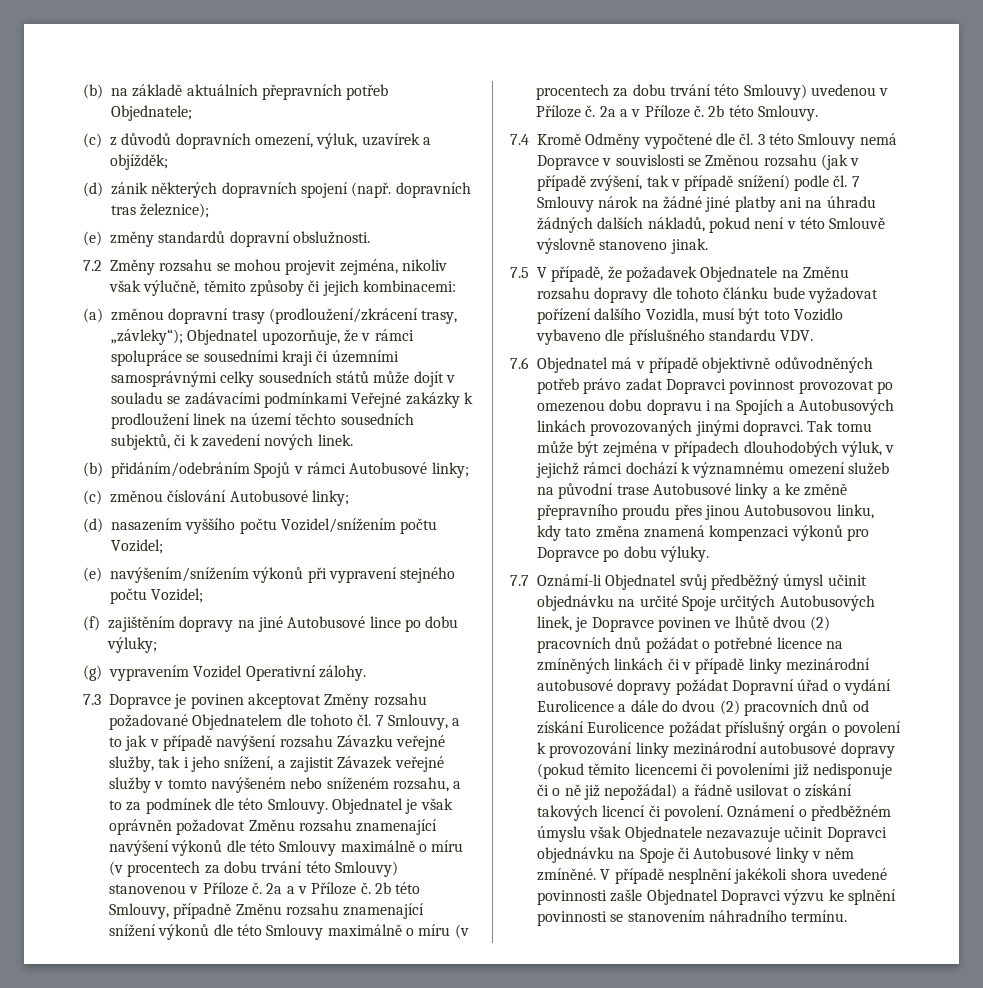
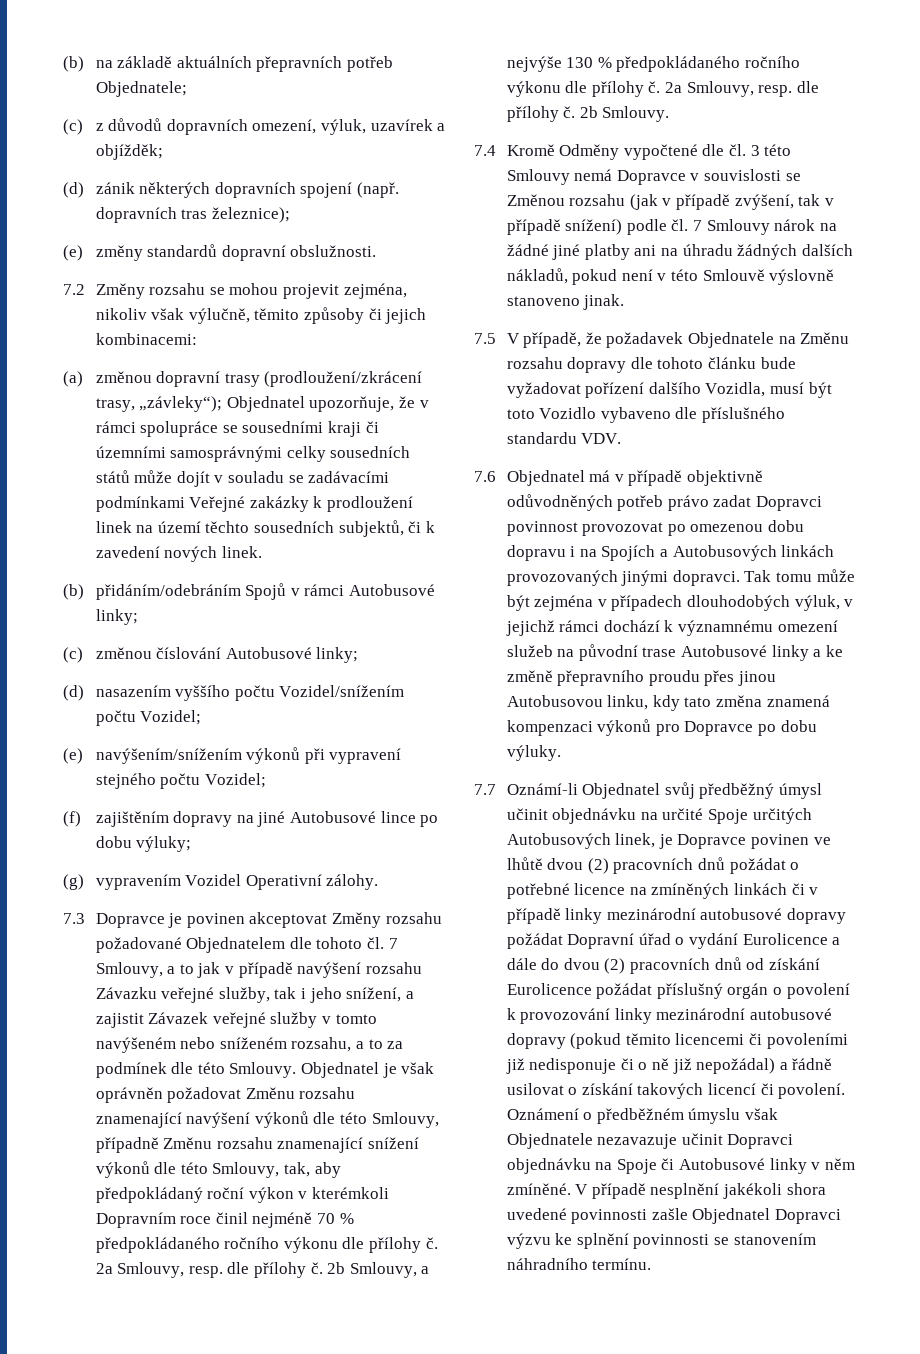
- Objednatel je však oprávněn požadovat Změnu rozsahu znamenající navýšení výkonů dle této Smlouvy maximálně o míru (v procentech za dobu trvání této Smlouvy) stanovenou v Příloze č. 2a a v Příloze č. 2b této Smlouvy, případně Změnu rozsahu znamenající snížení výkonů dle této Smlouvy maximálně o míru (v procentech za dobu trvání této Smlouvy) uvedenou v Příloze č. 2a a v Příloze č. 2b této Smlouvy.
+ Objednatel je však oprávněn požadovat Změnu rozsahu znamenající navýšení výkonů dle této Smlouvy, případně Změnu rozsahu znamenající snížení výkonů dle této Smlouvy, tak, aby předpokládaný roční výkon v kterémkoli Dopravním roce činil nejméně 70 % předpokládaného ročního výkonu dle přílohy č. 2a Smlouvy, resp. dle přílohy č. 2b Smlouvy, a nejvýše 130 % předpokládaného ročního výkonu dle přílohy č. 2a Smlouvy, resp. dle přílohy č. 2b Smlouvy.

